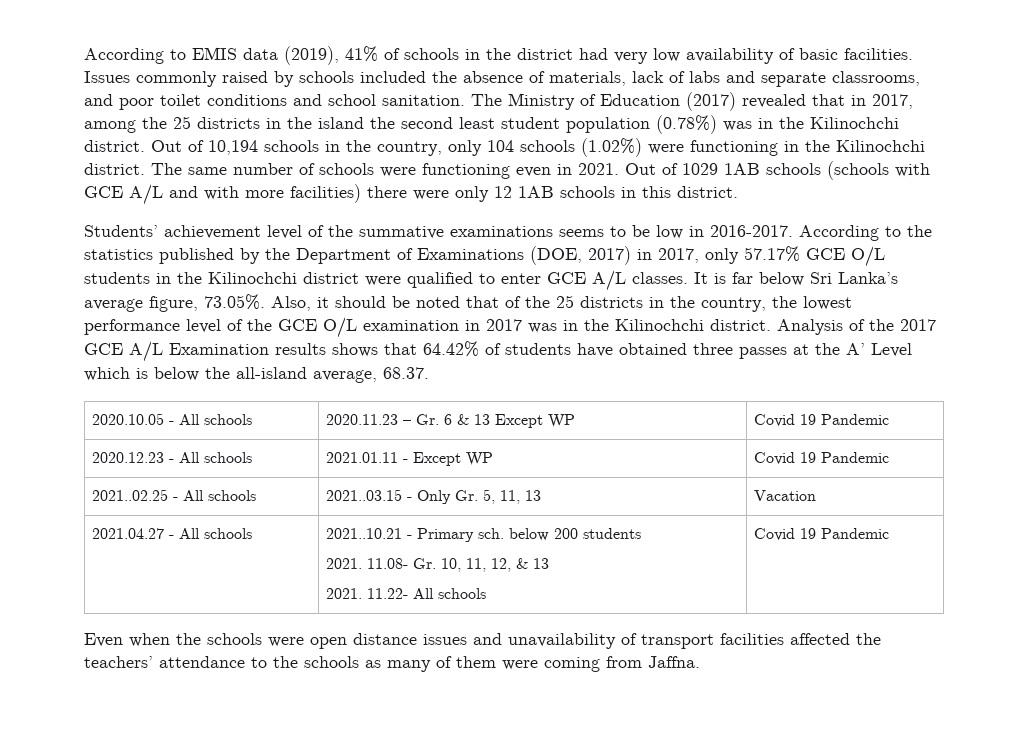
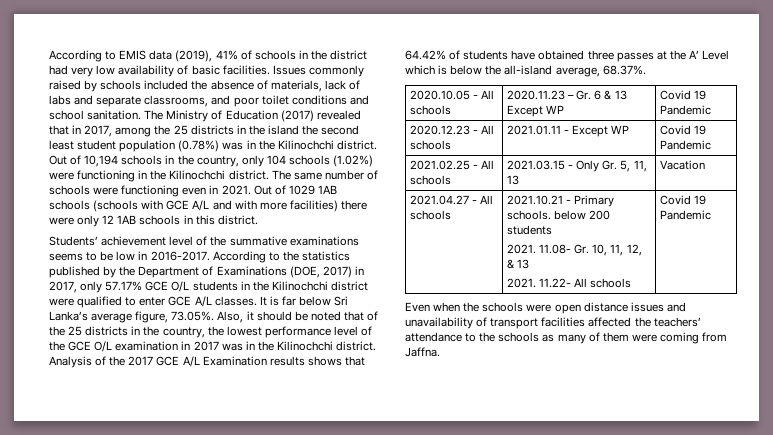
- Analysis of the 2017 GCE A/L Examination results shows that 64.42% of students have obtained three passes at the A’ Level which is below the all-island average, 68.37.
+ Analysis of the 2017 GCE A/L Examination results shows that 64.42% of students have obtained three passes at the A’ Level which is below the all-island average, 68.37%.
- 2021..02.25 - All schools | 2021..03.15 - Only Gr. 5, 11, 13 | Vacation
+ 2021.02.25 - All schools | 2021.03.15 - Only Gr. 5, 11, 13 | Vacation
- 2021.04.27 - All schools | 2021..10.21 - Primary sch. below 200 students
+ 2021.04.27 - All schools | 2021.10.21 - Primary schools. below 200 students

